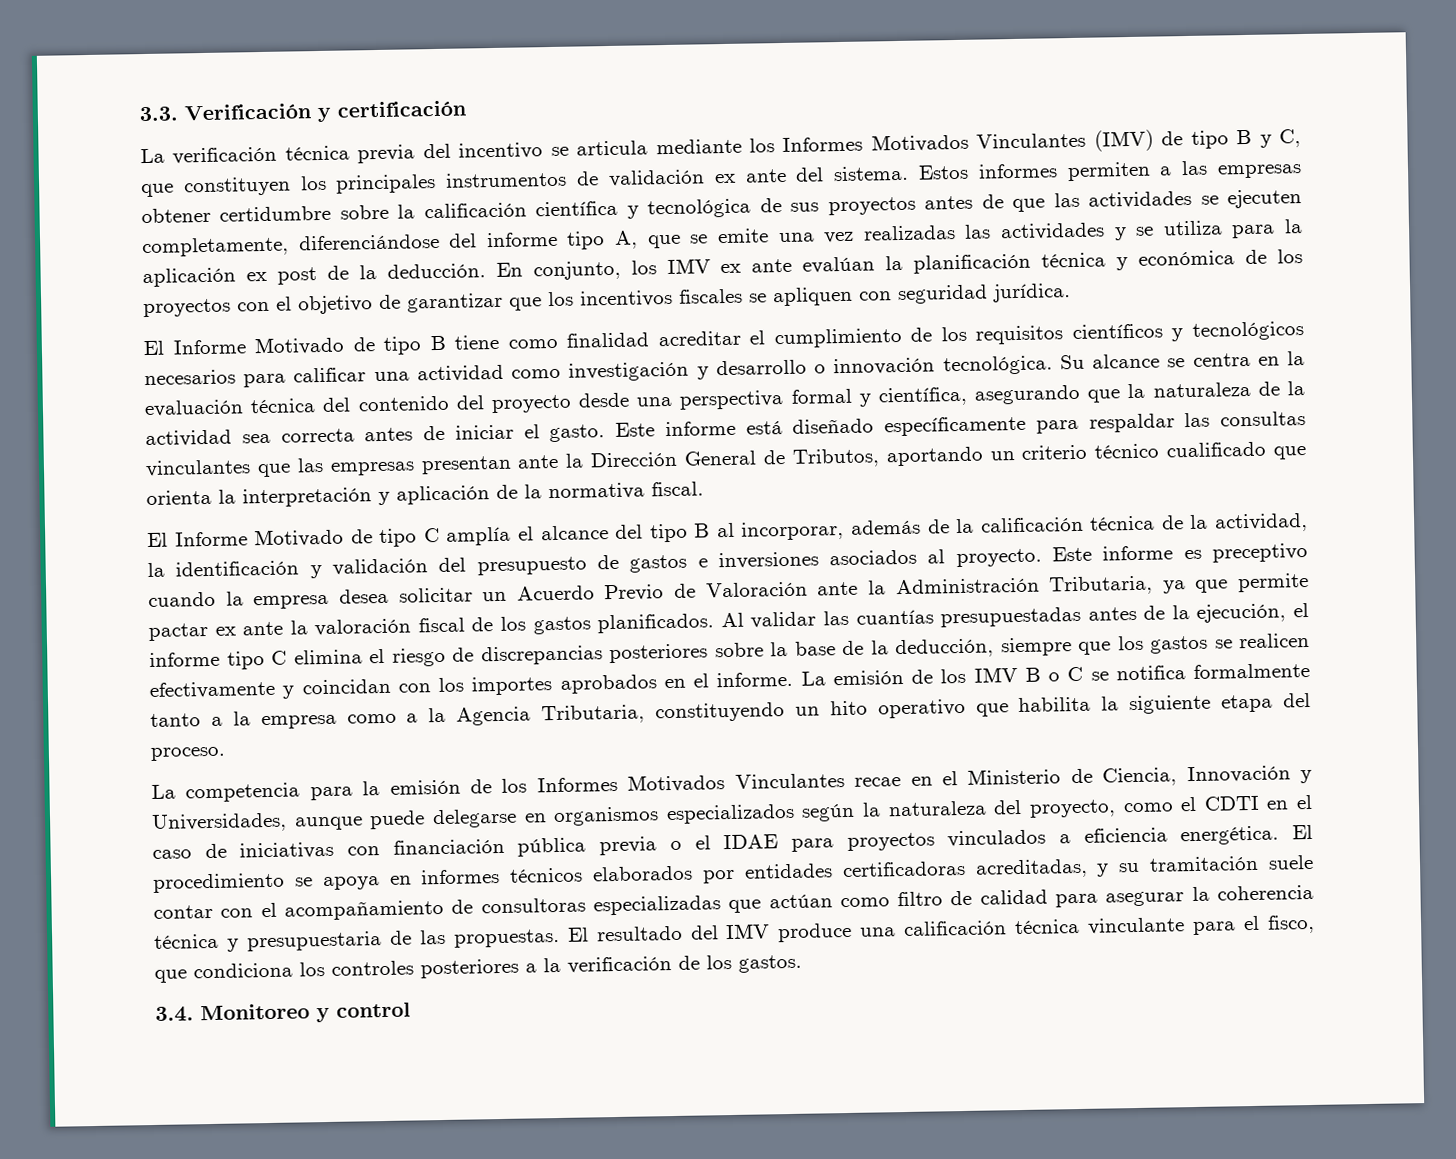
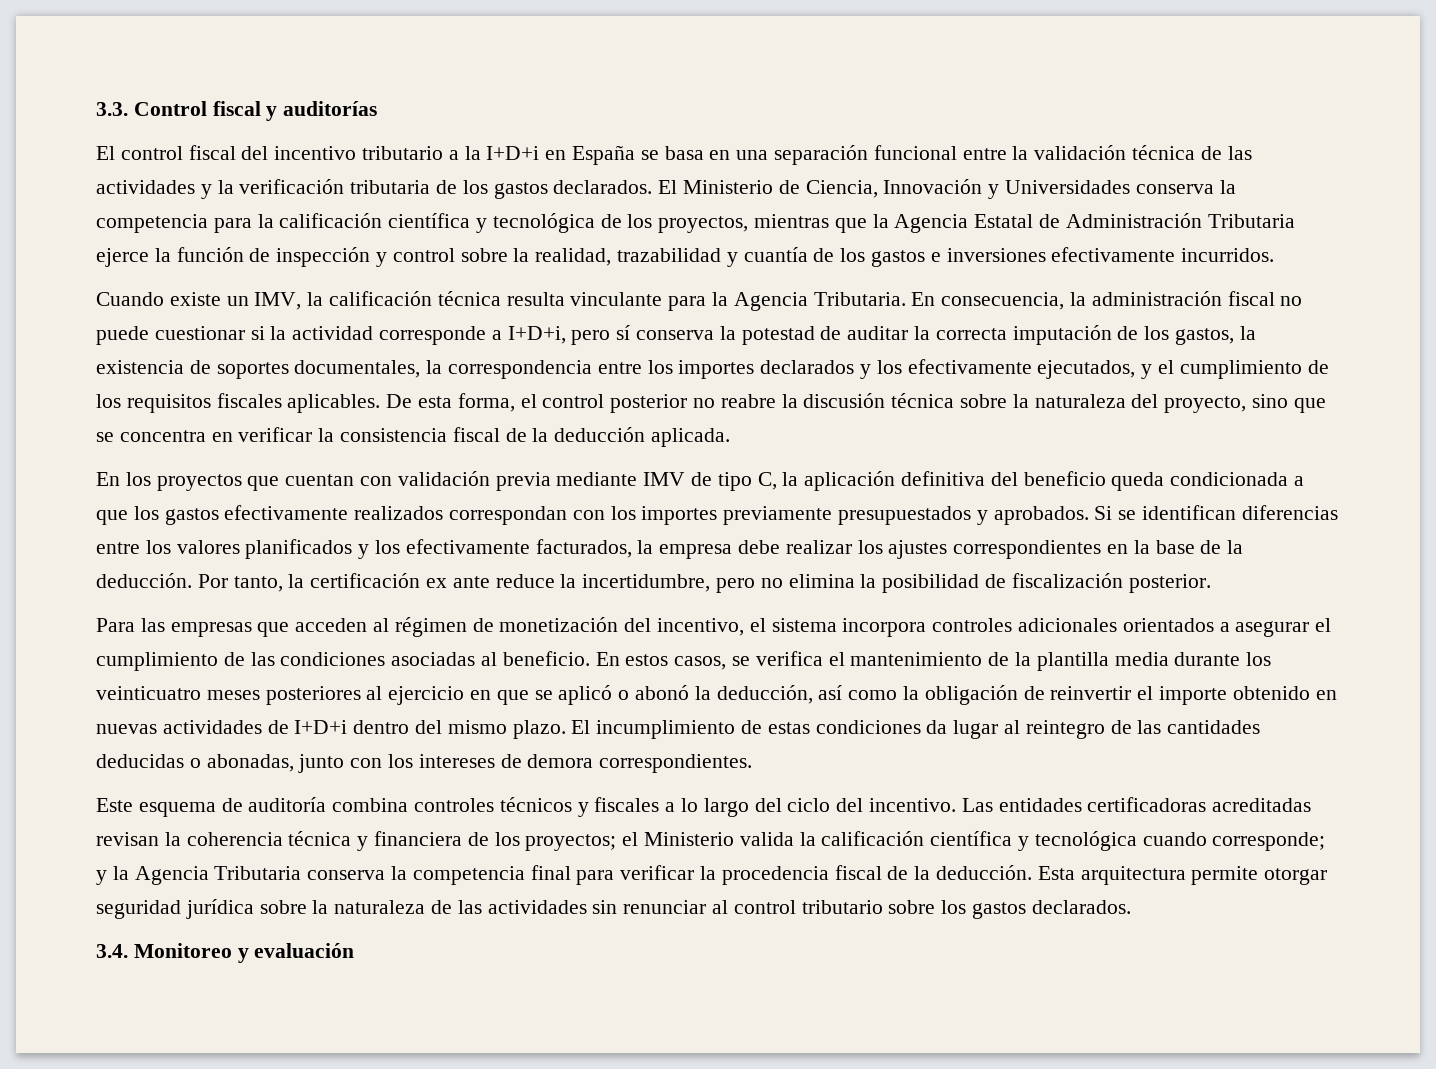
- 3.3. Verificación y certificación
- La verificación técnica previa del incentivo se articula mediante los Informes Motivados Vinculantes (IMV) de tipo B y C, que constituyen los principales instrumentos de validación ex ante del sistema. Estos informes permiten a las empresas obtener certidumbre sobre la calificación científica y tecnológica de sus proyectos antes de que las actividades se ejecuten completamente, diferenciándose del informe tipo A, que se emite una vez realizadas las actividades y se utiliza para la aplicación ex post de la deducción. En conjunto, los IMV ex ante evalúan la planificación técnica y económica de los proyectos con el objetivo de garantizar que los incentivos fiscales se apliquen con seguridad jurídica.
- El Informe Motivado de tipo B tiene como finalidad acreditar el cumplimiento de los requisitos científicos y tecnológicos necesarios para calificar una actividad como investigación y desarrollo o innovación tecnológica. Su alcance se centra en la evaluación técnica del contenido del proyecto desde una perspectiva formal y científica, asegurando que la naturaleza de la actividad sea correcta antes de iniciar el gasto. Este informe está diseñado específicamente para respaldar las consultas vinculantes que las empresas presentan ante la Dirección General de Tributos, aportando un criterio técnico cualificado que orienta la interpretación y aplicación de la normativa fiscal.
- El Informe Motivado de tipo C amplía el alcance del tipo B al incorporar, además de la calificación técnica de la actividad, la identificación y validación del presupuesto de gastos e inversiones asociados al proyecto. Este informe es preceptivo cuando la empresa desea solicitar un Acuerdo Previo de Valoración ante la Administración Tributaria, ya que permite pactar ex ante la valoración fiscal de los gastos planificados. Al validar las cuantías presupuestadas antes de la ejecución, el informe tipo C elimina el riesgo de discrepancias posteriores sobre la base de la deducción, siempre que los gastos se realicen efectivamente y coincidan con los importes aprobados en el informe. La emisión de los IMV B o C se notifica formalmente tanto a la empresa como a la Agencia Tributaria, constituyendo un hito operativo que habilita la siguiente etapa del proceso.
- La competencia para la emisión de los Informes Motivados Vinculantes recae en el Ministerio de Ciencia, Innovación y Universidades, aunque puede delegarse en organismos especializados según la naturaleza del proyecto, como el CDTI en el caso de iniciativas con financiación pública previa o el IDAE para proyectos vinculados a eficiencia energética. El procedimiento se apoya en informes técnicos elaborados por entidades certificadoras acreditadas, y su tramitación suele contar con el acompañamiento de consultoras especializadas que actúan como filtro de calidad para asegurar la coherencia técnica y presupuestaria de las propuestas. El resultado del IMV produce una calificación técnica vinculante para el fisco, que condiciona los controles posteriores a la verificación de los gastos.
+ 3.3. Control fiscal y auditorías
+ El control fiscal del incentivo tributario a la I+D+i en España se basa en una separación funcional entre la validación técnica de las actividades y la verificación tributaria de los gastos declarados. El Ministerio de Ciencia, Innovación y Universidades conserva la competencia para la calificación científica y tecnológica de los proyectos, mientras que la Agencia Estatal de Administración Tributaria ejerce la función de inspección y control sobre la realidad, trazabilidad y cuantía de los gastos e inversiones efectivamente incurridos.
+ Cuando existe un IMV, la calificación técnica resulta vinculante para la Agencia Tributaria. En consecuencia, la administración fiscal no puede cuestionar si la actividad corresponde a I+D+i, pero sí conserva la potestad de auditar la correcta imputación de los gastos, la existencia de soportes documentales, la correspondencia entre los importes declarados y los efectivamente ejecutados, y el cumplimiento de los requisitos fiscales aplicables. De esta forma, el control posterior no reabre la discusión técnica sobre la naturaleza del proyecto, sino que se concentra en verificar la consistencia fiscal de la deducción aplicada.
+ En los proyectos que cuentan con validación previa mediante IMV de tipo C, la aplicación definitiva del beneficio queda condicionada a que los gastos efectivamente realizados correspondan con los importes previamente presupuestados y aprobados. Si se identifican diferencias entre los valores planificados y los efectivamente facturados, la empresa debe realizar los ajustes correspondientes en la base de la deducción. Por tanto, la certificación ex ante reduce la incertidumbre, pero no elimina la posibilidad de fiscalización posterior.
+ Para las empresas que acceden al régimen de monetización del incentivo, el sistema incorpora controles adicionales orientados a asegurar el cumplimiento de las condiciones asociadas al beneficio. En estos casos, se verifica el mantenimiento de la plantilla media durante los veinticuatro meses posteriores al ejercicio en que se aplicó o abonó la deducción, así como la obligación de reinvertir el importe obtenido en nuevas actividades de I+D+i dentro del mismo plazo. El incumplimiento de estas condiciones da lugar al reintegro de las cantidades deducidas o abonadas, junto con los intereses de demora correspondientes.
+ Este esquema de auditoría combina controles técnicos y fiscales a lo largo del ciclo del incentivo. Las entidades certificadoras acreditadas revisan la coherencia técnica y financiera de los proyectos; el Ministerio valida la calificación científica y tecnológica cuando corresponde; y la Agencia Tributaria conserva la competencia final para verificar la procedencia fiscal de la deducción. Esta arquitectura permite otorgar seguridad jurídica sobre la naturaleza de las actividades sin renunciar al control tributario sobre los gastos declarados.
- 3.4. Monitoreo y control
+ 3.4. Monitoreo y evaluación

